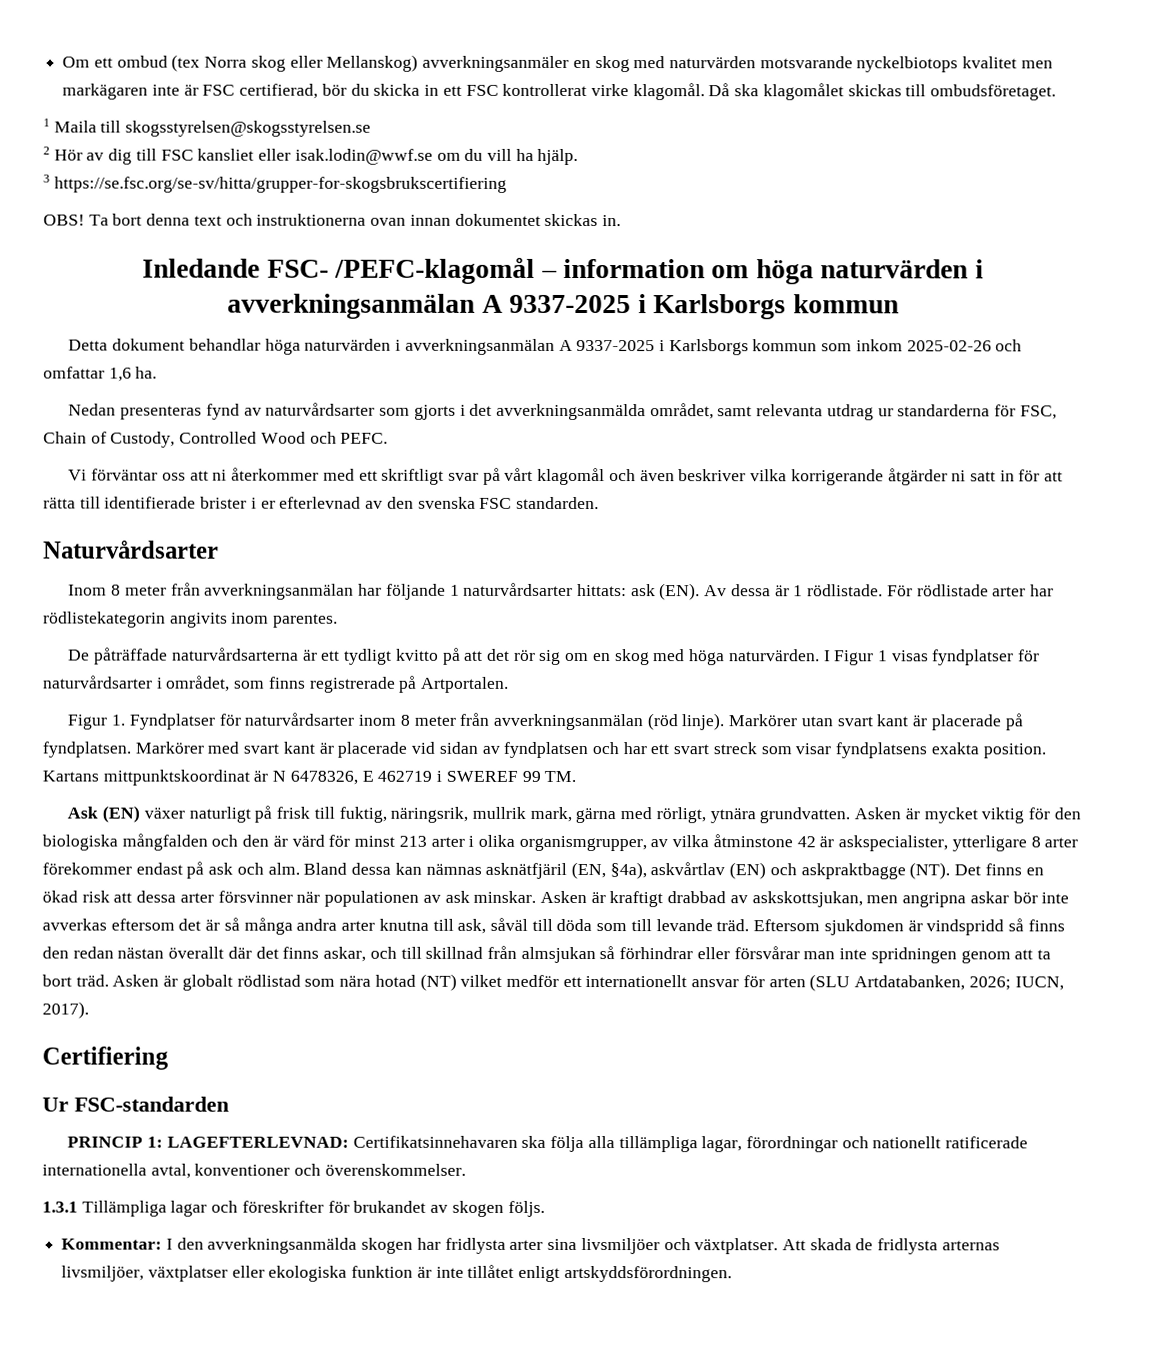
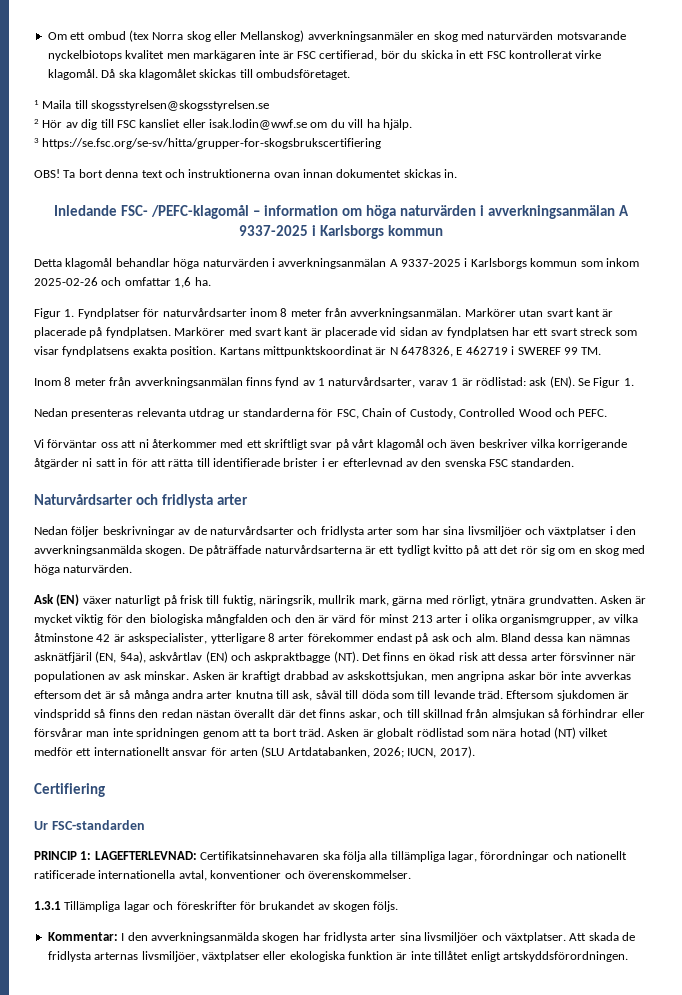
- Detta dokument behandlar höga naturvärden i avverkningsanmälan A 9337-2025 i Karlsborgs kommun som inkom 2025-02-26 och omfattar 1,6 ha.
+ Detta klagomål behandlar höga naturvärden i avverkningsanmälan A 9337-2025 i Karlsborgs kommun som inkom 2025-02-26 och omfattar 1,6 ha.
- Nedan presenteras fynd av naturvårdsarter som gjorts i det avverkningsanmälda området, samt relevanta utdrag ur standarderna för FSC, Chain of Custody, Controlled Wood och PEFC.
+ Figur 1. Fyndplatser för naturvårdsarter inom 8 meter från avverkningsanmälan. Markörer utan svart kant är placerade på fyndplatsen. Markörer med svart kant är placerade vid sidan av fyndplatsen har ett svart streck som visar fyndplatsens exakta position. Kartans mittpunktskoordinat är N 6478326, E 462719 i SWEREF 99 TM.
+ Inom 8 meter från avverkningsanmälan finns fynd av 1 naturvårdsarter, varav 1 är rödlistad: ask (EN). Se Figur 1.
+ Nedan presenteras relevanta utdrag ur standarderna för FSC, Chain of Custody, Controlled Wood och PEFC.
- Naturvårdsarter
- Inom 8 meter från avverkningsanmälan har följande 1 naturvårdsarter hittats: ask (EN). Av dessa är 1 rödlistade. För rödlistade arter har rödlistekategorin angivits inom parentes.
- De påträffade naturvårdsarterna är ett tydligt kvitto på att det rör sig om en skog med höga naturvärden. I Figur 1 visas fyndplatser för naturvårdsarter i området, som finns registrerade på Artportalen.
- Figur 1. Fyndplatser för naturvårdsarter inom 8 meter från avverkningsanmälan (röd linje). Markörer utan svart kant är placerade på fyndplatsen. Markörer med svart kant är placerade vid sidan av fyndplatsen och har ett svart streck som visar fyndplatsens exakta position. Kartans mittpunktskoordinat är N 6478326, E 462719 i SWEREF 99 TM.
+ Naturvårdsarter och fridlysta arter
+ Nedan följer beskrivningar av de naturvårdsarter och fridlysta arter som har sina livsmiljöer och växtplatser i den avverkningsanmälda skogen. De påträffade naturvårdsarterna är ett tydligt kvitto på att det rör sig om en skog med höga naturvärden.

